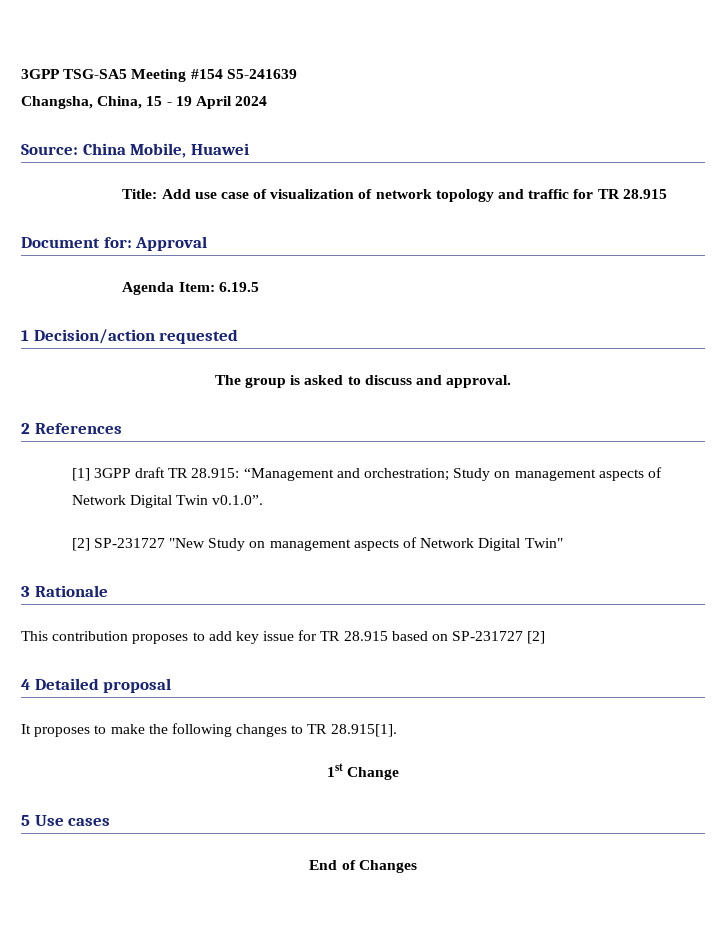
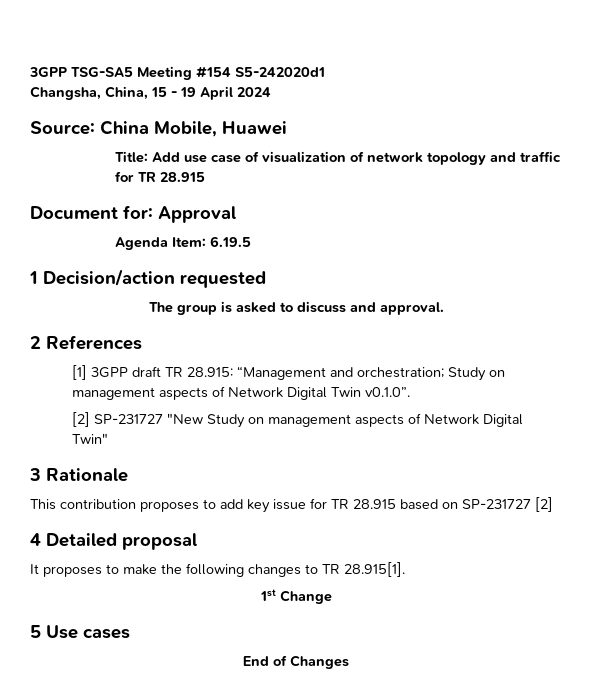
- 3GPP TSG-SA5 Meeting #154 S5-241639
+ 3GPP TSG-SA5 Meeting #154 S5-242020d1

